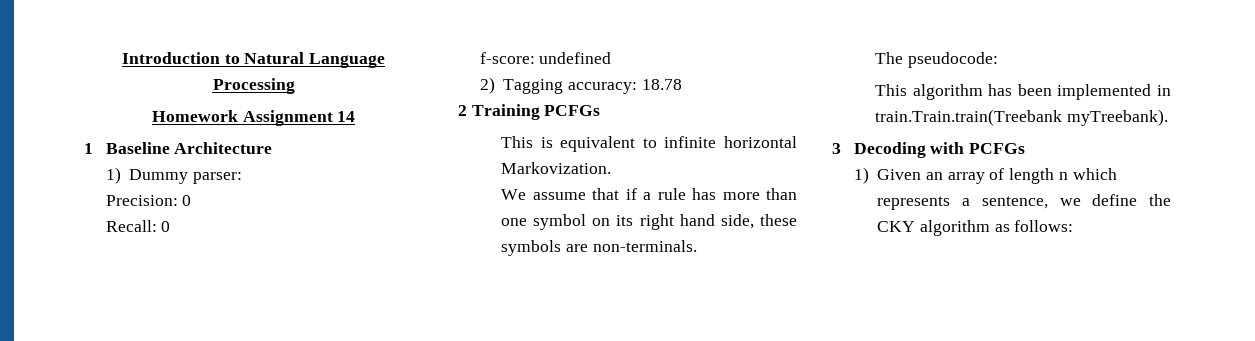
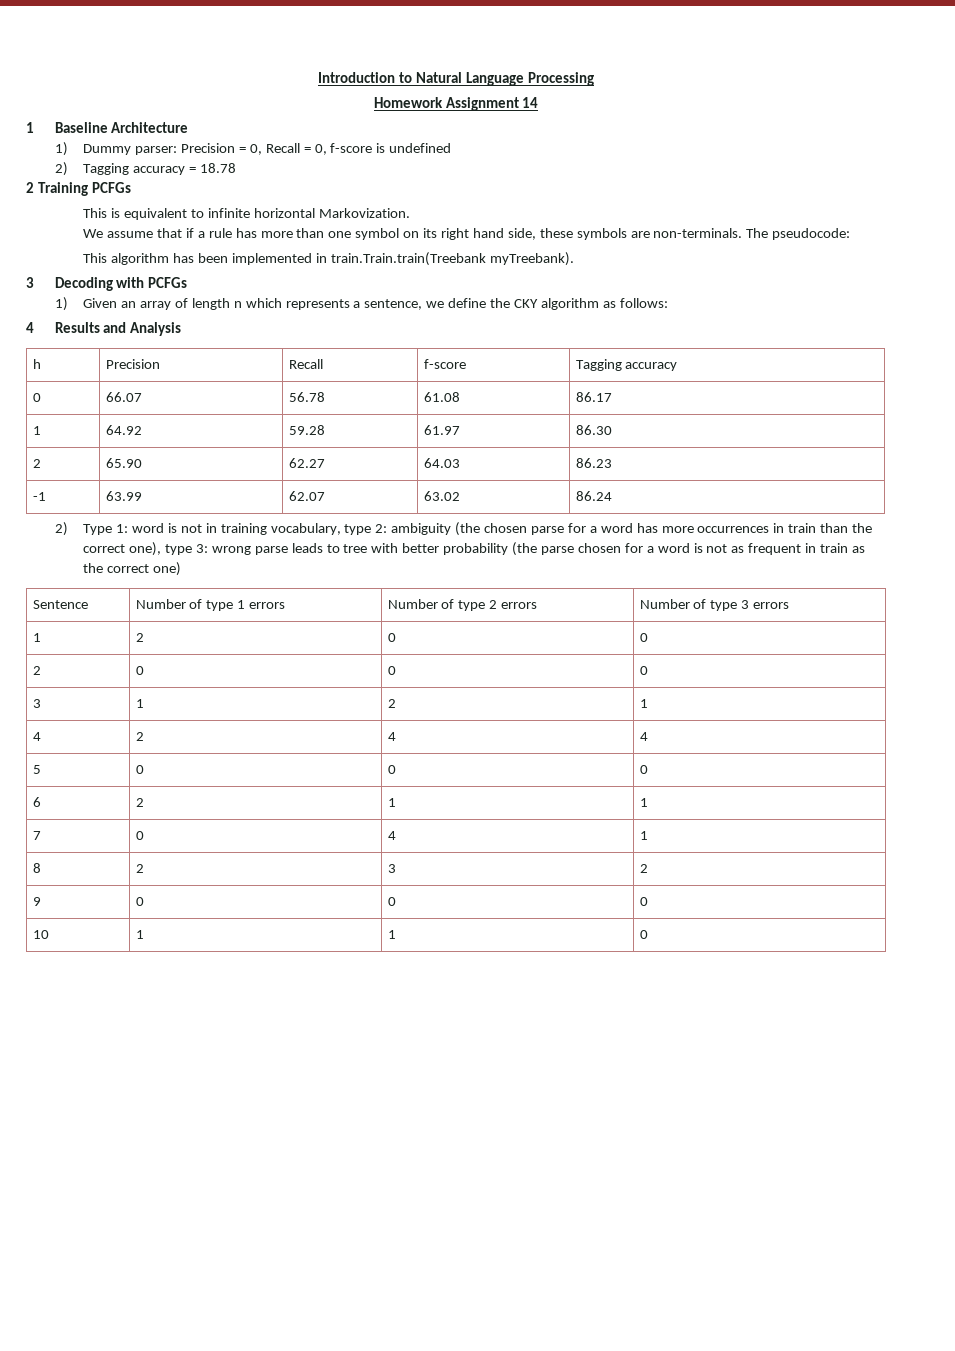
- 1) Dummy parser:
- Precision: 0
- Recall: 0
- f-score: undefined
+ 1) Dummy parser: Precision = 0, Recall = 0, f-score is undefined
- 2) Tagging accuracy: 18.78
+ 2) Tagging accuracy = 18.78
- We assume that if a rule has more than one symbol on its right hand side, these symbols are non-terminals.
- The pseudocode:
+ We assume that if a rule has more than one symbol on its right hand side, these symbols are non-terminals. The pseudocode:
+ 4 Results and Analysis
+ h | Precision | Recall | f-score | Tagging accuracy
+ 0 | 66.07 | 56.78 | 61.08 | 86.17
+ 1 | 64.92 | 59.28 | 61.97 | 86.30
+ 2 | 65.90 | 62.27 | 64.03 | 86.23
+ -1 | 63.99 | 62.07 | 63.02 | 86.24
+ 2) Type 1: word is not in training vocabulary, type 2: ambiguity (the chosen parse for a word has more occurrences in train than the correct one), type 3: wrong parse leads to tree with better probability (the parse chosen for a word is not as frequent in train as the correct one)
+ Sentence | Number of type 1 errors | Number of type 2 errors | Number of type 3 errors
+ 1 | 2 | 0 | 0
+ 2 | 0 | 0 | 0
+ 3 | 1 | 2 | 1
+ 4 | 2 | 4 | 4
+ 5 | 0 | 0 | 0
+ 6 | 2 | 1 | 1
+ 7 | 0 | 4 | 1
+ 8 | 2 | 3 | 2
+ 9 | 0 | 0 | 0
+ 10 | 1 | 1 | 0

